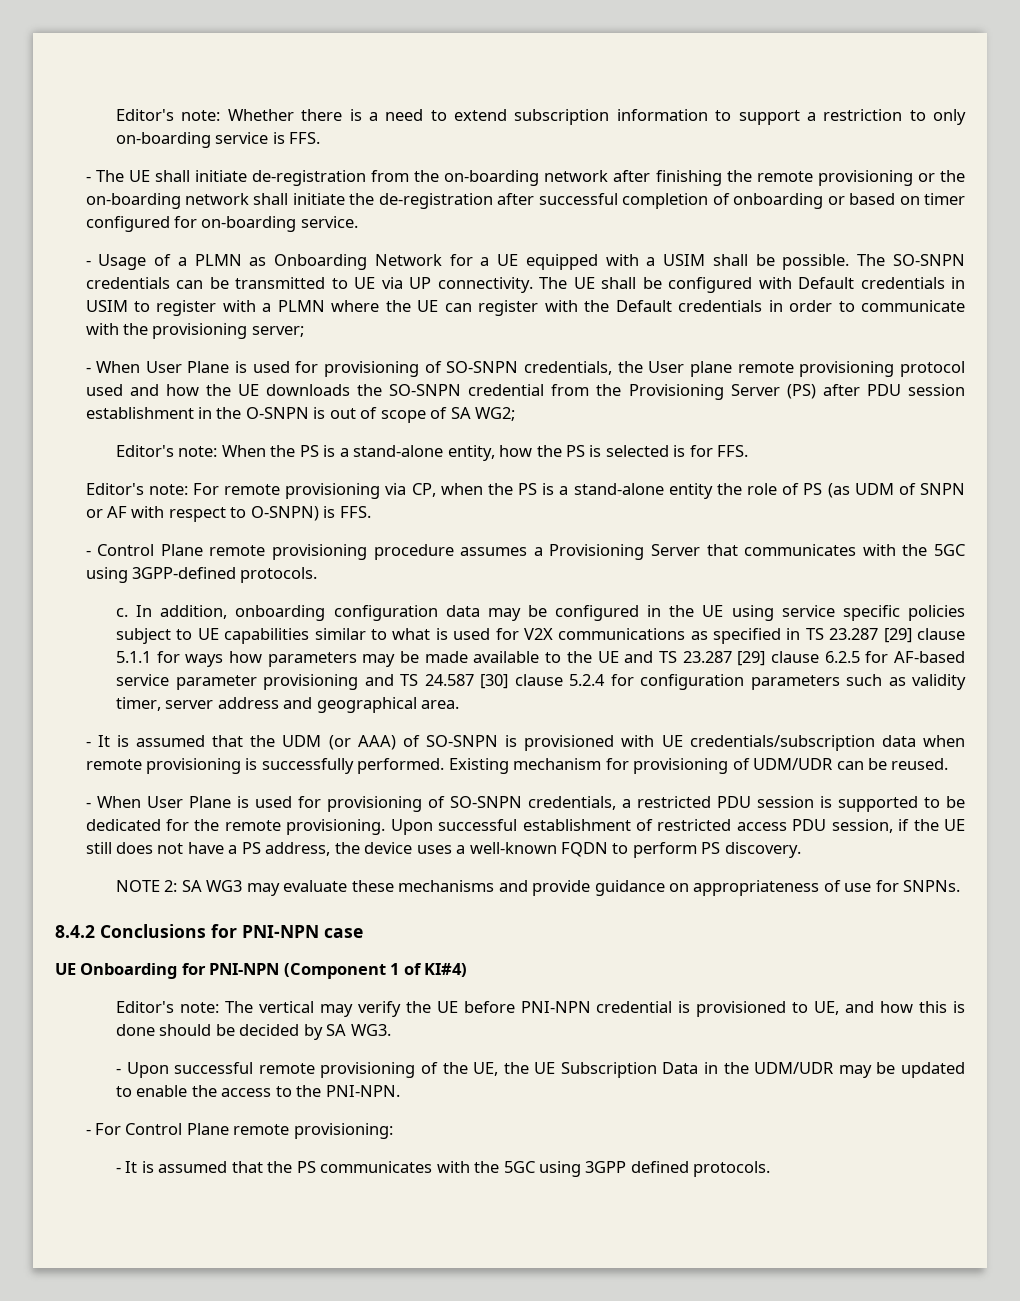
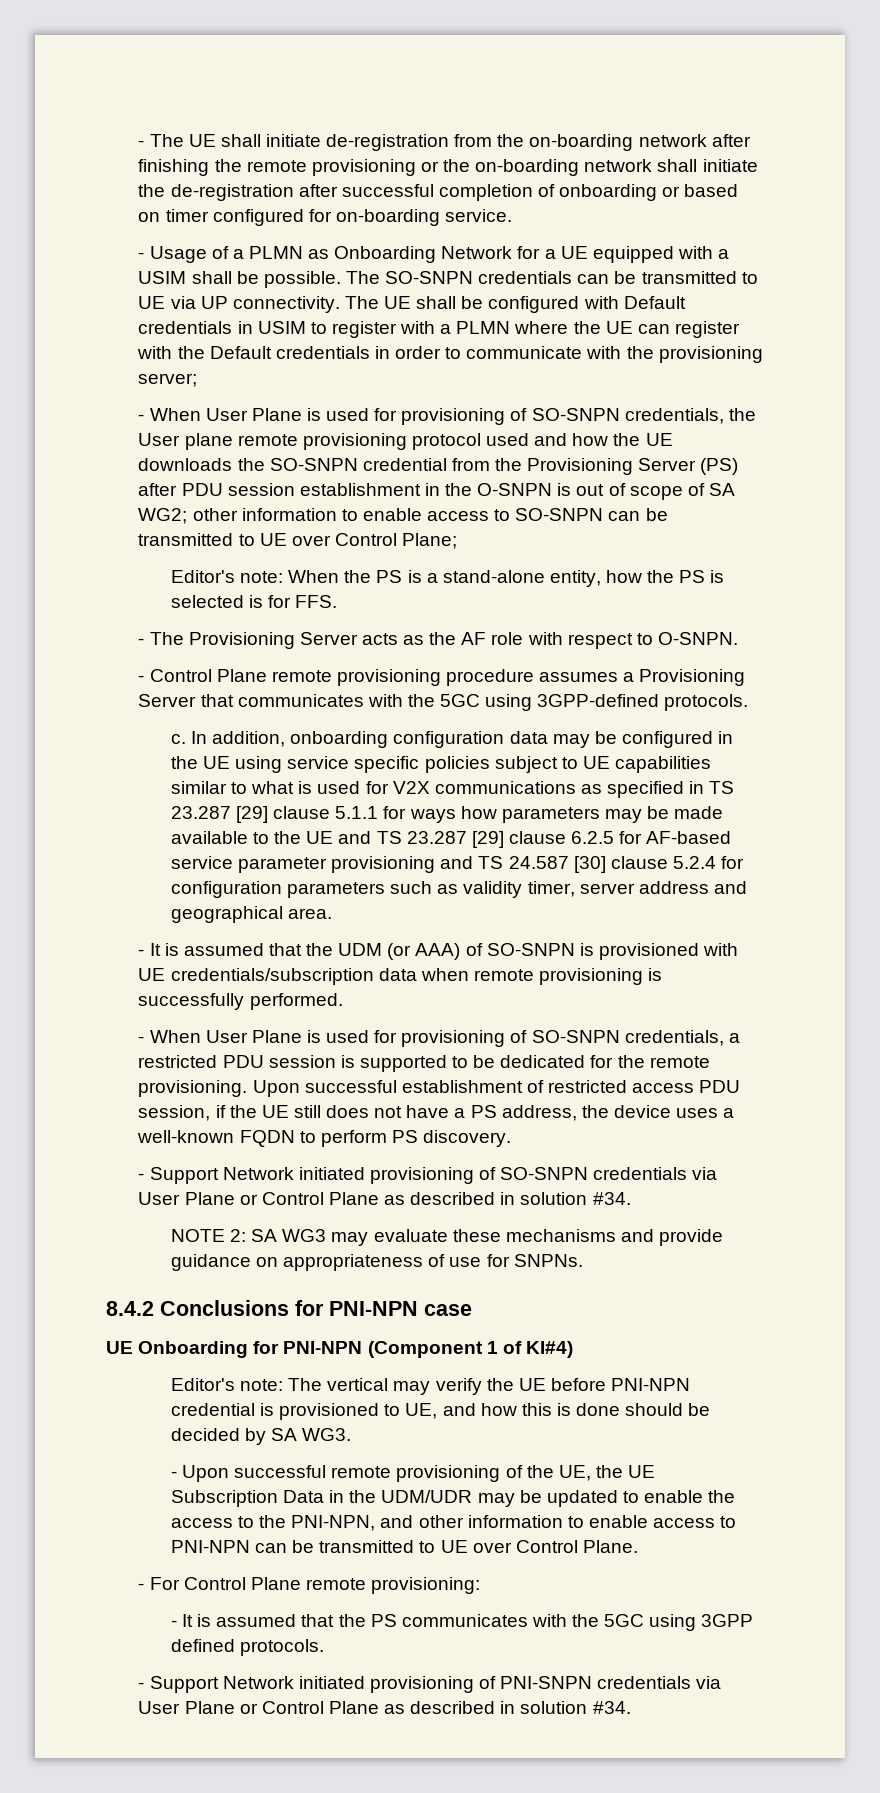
- Editor's note: Whether there is a need to extend subscription information to support a restriction to only on-boarding service is FFS.
- - When User Plane is used for provisioning of SO-SNPN credentials, the User plane remote provisioning protocol used and how the UE downloads the SO-SNPN credential from the Provisioning Server (PS) after PDU session establishment in the O-SNPN is out of scope of SA WG2;
+ - When User Plane is used for provisioning of SO-SNPN credentials, the User plane remote provisioning protocol used and how the UE downloads the SO-SNPN credential from the Provisioning Server (PS) after PDU session establishment in the O-SNPN is out of scope of SA WG2; other information to enable access to SO-SNPN can be transmitted to UE over Control Plane;
- Editor's note: For remote provisioning via CP, when the PS is a stand-alone entity the role of PS (as UDM of SNPN or AF with respect to O-SNPN) is FFS.
+ - The Provisioning Server acts as the AF role with respect to O-SNPN.
- Existing mechanism for provisioning of UDM/UDR can be reused.
+ - Support Network initiated provisioning of SO-SNPN credentials via User Plane or Control Plane as described in solution #34.
- - Upon successful remote provisioning of the UE, the UE Subscription Data in the UDM/UDR may be updated to enable the access to the PNI-NPN.
+ - Upon successful remote provisioning of the UE, the UE Subscription Data in the UDM/UDR may be updated to enable the access to the PNI-NPN, and other information to enable access to PNI-NPN can be transmitted to UE over Control Plane.
+ - Support Network initiated provisioning of PNI-SNPN credentials via User Plane or Control Plane as described in solution #34.

